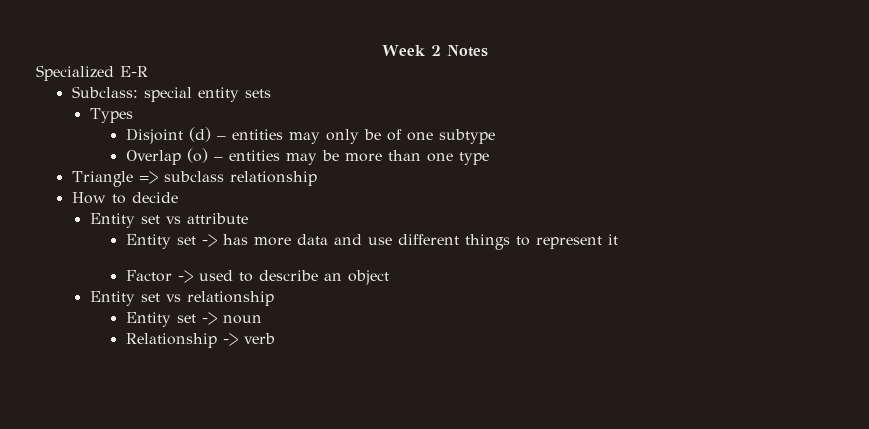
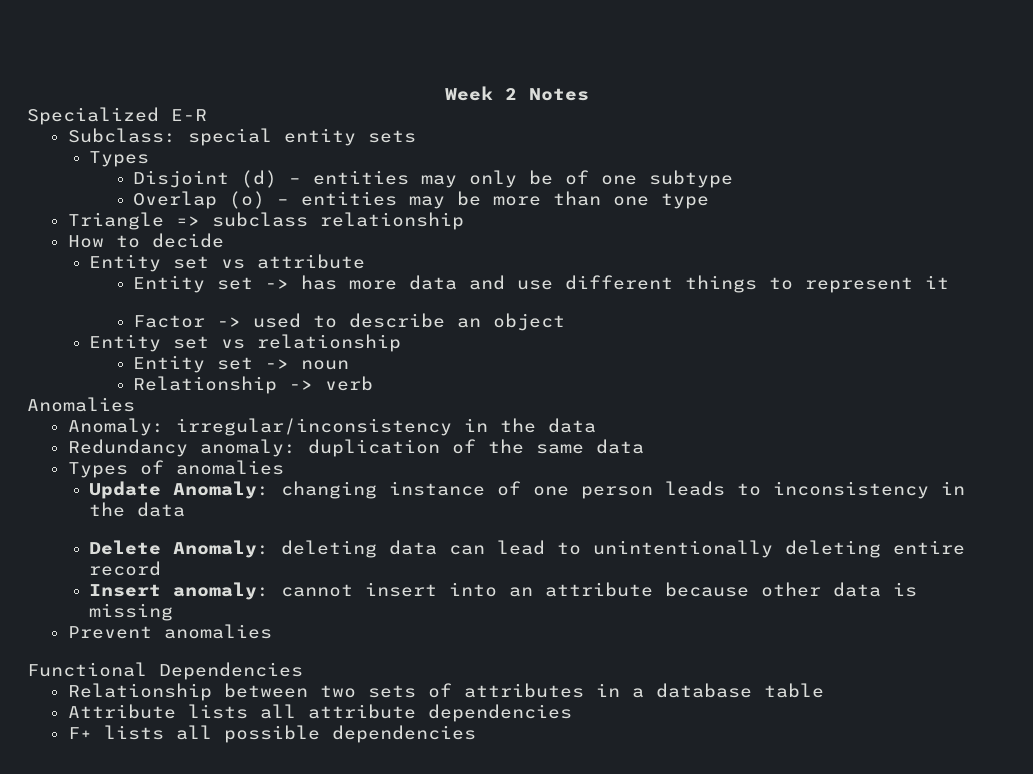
+ Anomalies
+ Anomaly: irregular/inconsistency in the data
+ Redundancy anomaly: duplication of the same data
+ Types of anomalies
+ Update Anomaly: changing instance of one person leads to inconsistency in the data
+ Delete Anomaly: deleting data can lead to unintentionally deleting entire record
+ Insert anomaly: cannot insert into an attribute because other data is missing
+ Prevent anomalies
+ Functional Dependencies
+ Relationship between two sets of attributes in a database table
+ Attribute lists all attribute dependencies
+ F+ lists all possible dependencies

